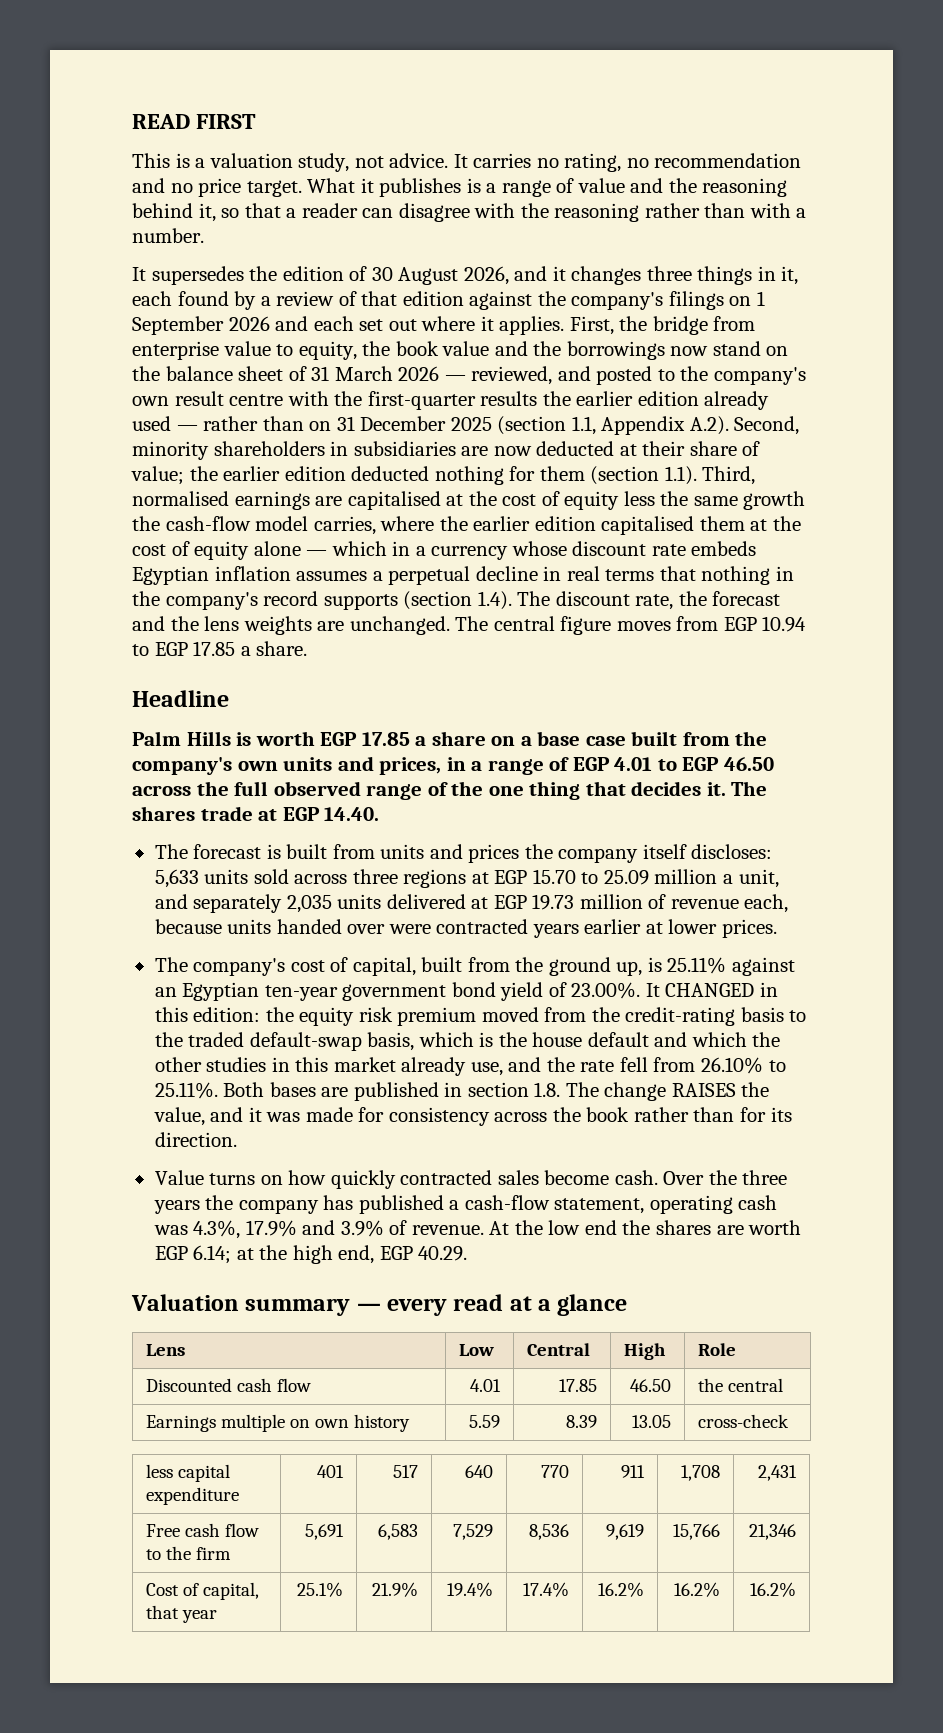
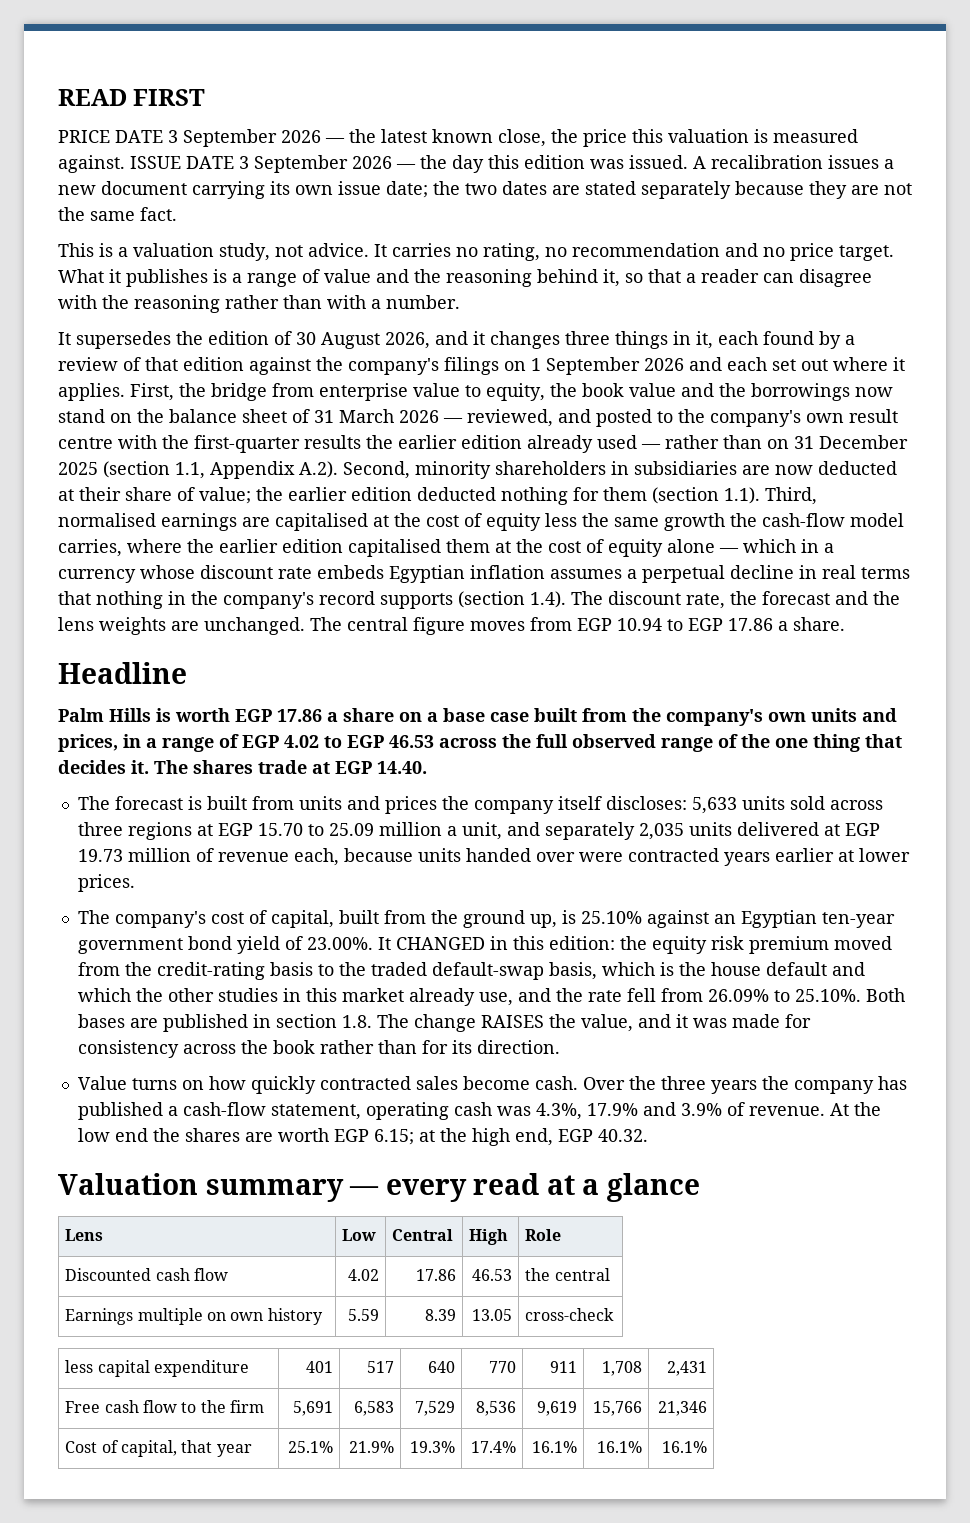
+ PRICE DATE 3 September 2026 — the latest known close, the price this valuation is measured against. ISSUE DATE 3 September 2026 — the day this edition was issued. A recalibration issues a new document carrying its own issue date; the two dates are stated separately because they are not the same fact.
- The central figure moves from EGP 10.94 to EGP 17.85 a share.
+ The central figure moves from EGP 10.94 to EGP 17.86 a share.
- Palm Hills is worth EGP 17.85 a share on a base case built from the company's own units and prices, in a range of EGP 4.01 to EGP 46.50 across the full observed range of the one thing that decides it.
+ Palm Hills is worth EGP 17.86 a share on a base case built from the company's own units and prices, in a range of EGP 4.02 to EGP 46.53 across the full observed range of the one thing that decides it.
- The company's cost of capital, built from the ground up, is 25.11% against an Egyptian ten-year government bond yield of 23.00%. It CHANGED in this edition:
+ The company's cost of capital, built from the ground up, is 25.10% against an Egyptian ten-year government bond yield of 23.00%. It CHANGED in this edition:
- the equity risk premium moved from the credit-rating basis to the traded default-swap basis, which is the house default and which the other studies in this market already use, and the rate fell from 26.10% to 25.11%. Both bases are published in section 1.8. The change RAISES the value, and it was made for consistency across the book rather than for its direction.
+ the equity risk premium moved from the credit-rating basis to the traded default-swap basis, which is the house default and which the other studies in this market already use, and the rate fell from 26.09% to 25.10%. Both bases are published in section 1.8. The change RAISES the value, and it was made for consistency across the book rather than for its direction.
- At the low end the shares are worth EGP 6.14; at the high end, EGP 40.29.
+ At the low end the shares are worth EGP 6.15; at the high end, EGP 40.32.
- Discounted cash flow | 4.01 | 17.85 | 46.50 | the central
+ Discounted cash flow | 4.02 | 17.86 | 46.53 | the central
- Cost of capital, that year | 25.1% | 21.9% | 19.4% | 17.4% | 16.2% | 16.2% | 16.2%
+ Cost of capital, that year | 25.1% | 21.9% | 19.3% | 17.4% | 16.1% | 16.1% | 16.1%

